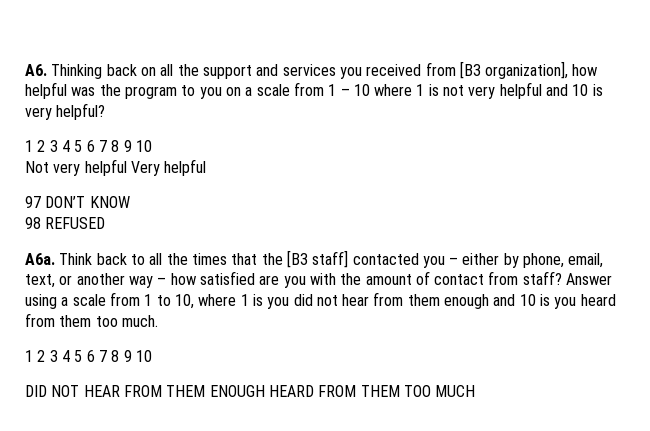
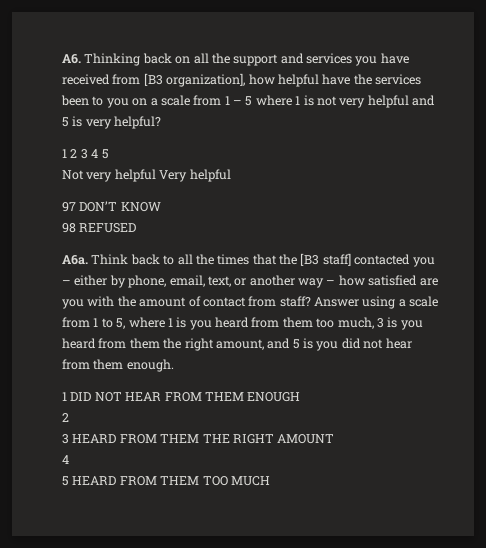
- A6. Thinking back on all the support and services you received from [B3 organization], how helpful was the program to you on a scale from 1 – 10 where 1 is not very helpful and 10 is very helpful?
- 1 2 3 4 5 6 7 8 9 10
+ A6. Thinking back on all the support and services you have received from [B3 organization], how helpful have the services been to you on a scale from 1 – 5 where 1 is not very helpful and 5 is very helpful?
+ 1 2 3 4 5
- Answer using a scale from 1 to 10, where 1 is you did not hear from them enough and 10 is you heard from them too much.
- 1 2 3 4 5 6 7 8 9 10
- DID NOT HEAR FROM THEM ENOUGH HEARD FROM THEM TOO MUCH
+ Answer using a scale from 1 to 5, where 1 is you heard from them too much, 3 is you heard from them the right amount, and 5 is you did not hear from them enough.
+ 1 DID NOT HEAR FROM THEM ENOUGH
+ 2
+ 3 HEARD FROM THEM THE RIGHT AMOUNT
+ 4
+ 5 HEARD FROM THEM TOO MUCH

